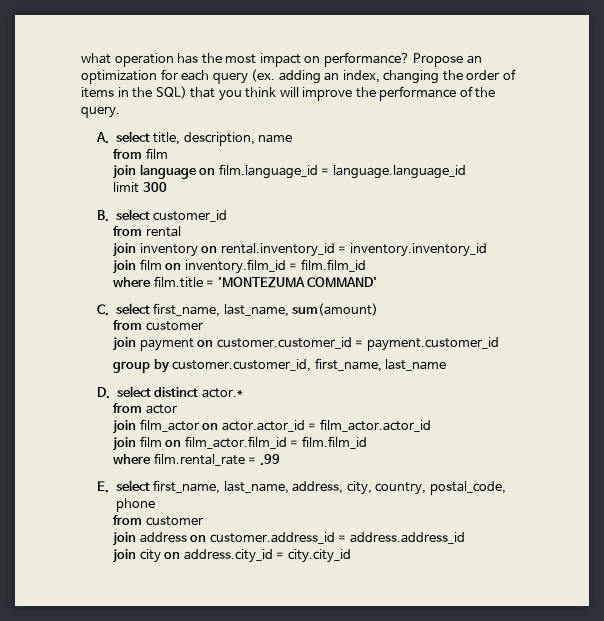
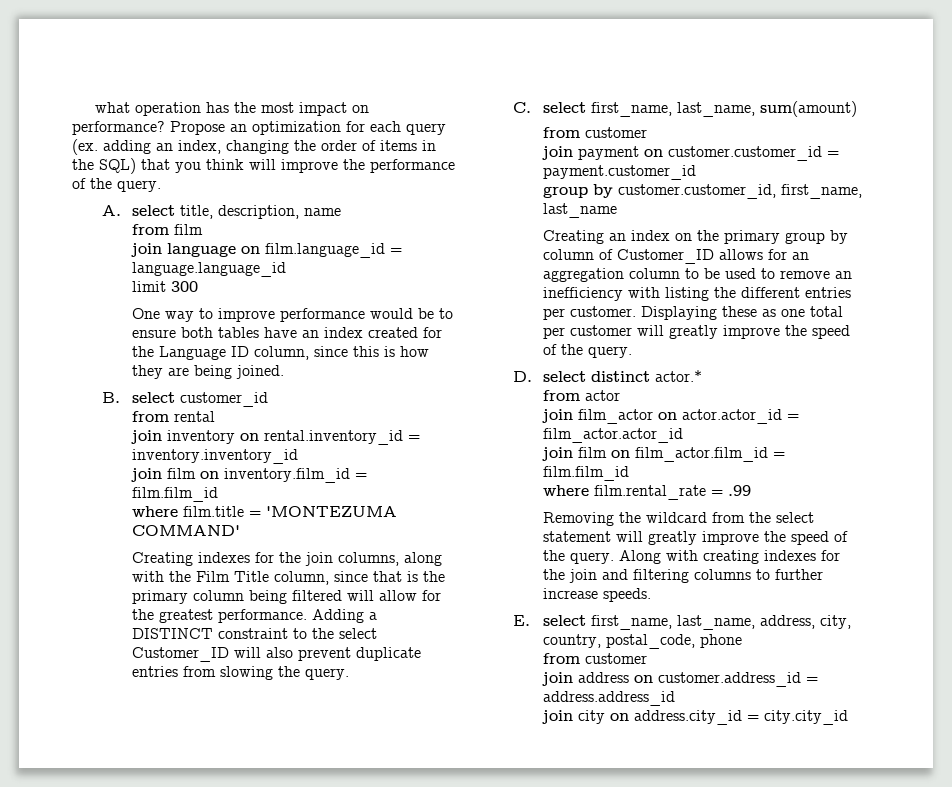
+ One way to improve performance would be to ensure both tables have an index created for the Language ID column, since this is how they are being joined.
+ Creating indexes for the join columns, along with the Film Title column, since that is the primary column being filtered will allow for the greatest performance. Adding a DISTINCT constraint to the select Customer_ID will also prevent duplicate entries from slowing the query.
+ Creating an index on the primary group by column of Customer_ID allows for an aggregation column to be used to remove an inefficiency with listing the different entries per customer. Displaying these as one total per customer will greatly improve the speed of the query.
+ Removing the wildcard from the select statement will greatly improve the speed of the query. Along with creating indexes for the join and filtering columns to further increase speeds.

